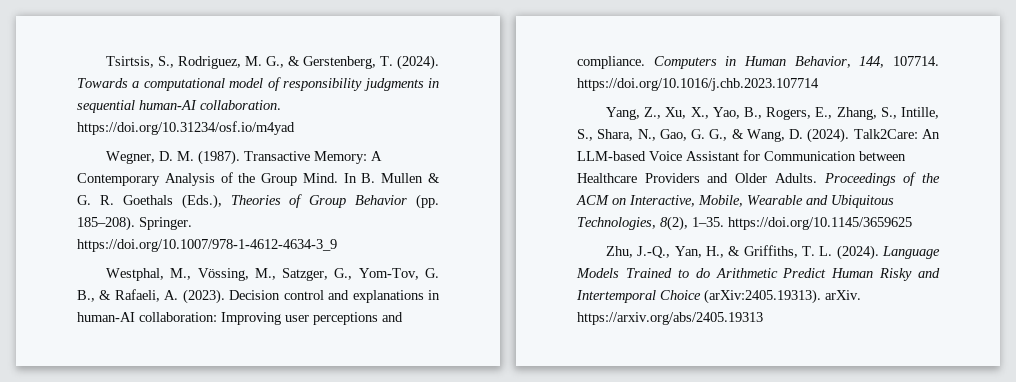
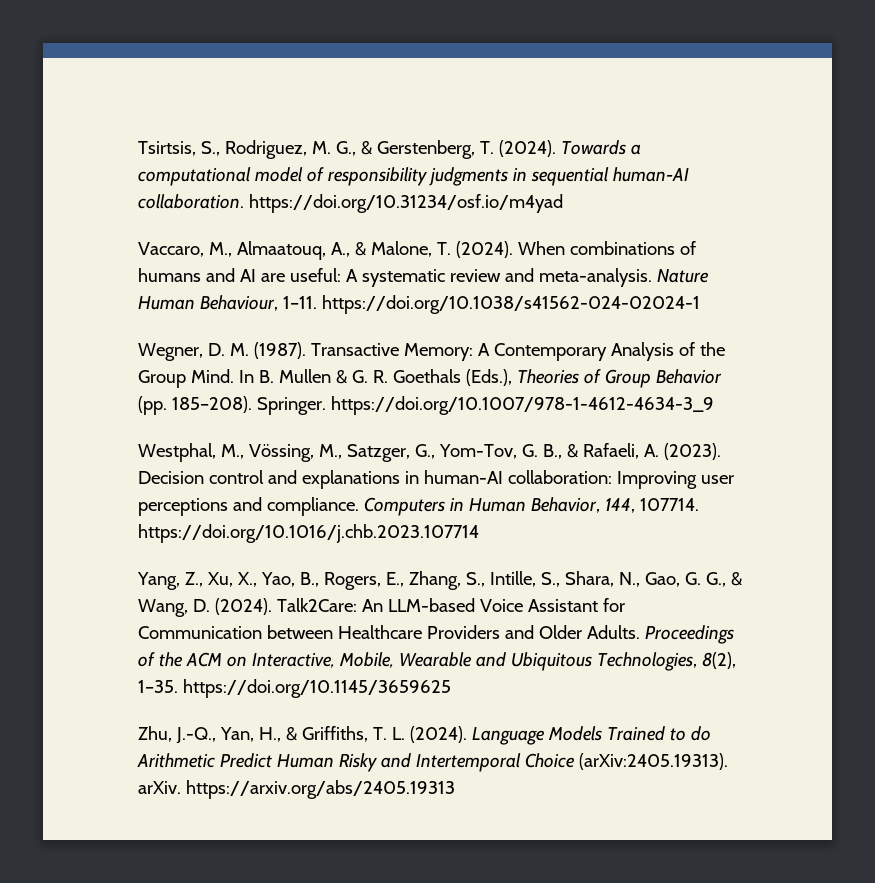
+ Vaccaro, M., Almaatouq, A., & Malone, T. (2024). When combinations of humans and AI are useful: A systematic review and meta-analysis. Nature Human Behaviour, 1–11. https://doi.org/10.1038/s41562-024-02024-1

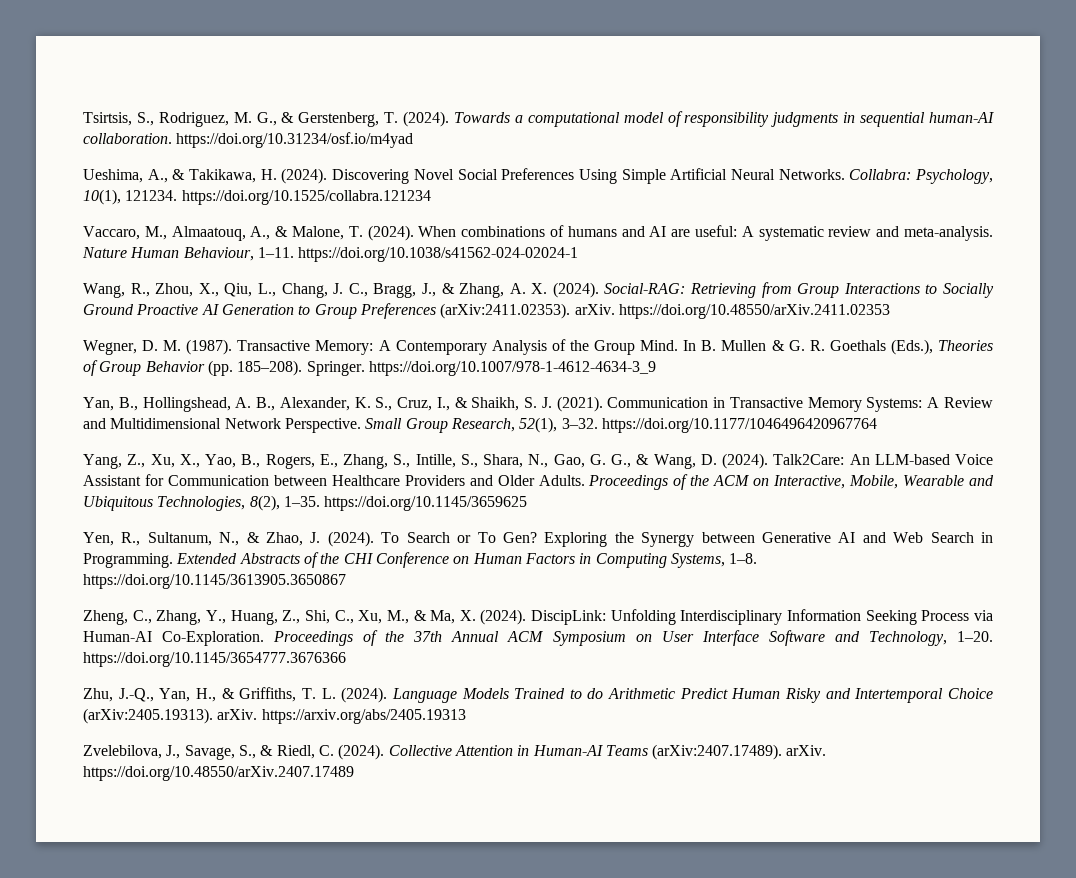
+ Ueshima, A., & Takikawa, H. (2024). Discovering Novel Social Preferences Using Simple Artificial Neural Networks. Collabra: Psychology, 10(1), 121234. https://doi.org/10.1525/collabra.121234
+ Wang, R., Zhou, X., Qiu, L., Chang, J. C., Bragg, J., & Zhang, A. X. (2024). Social-RAG: Retrieving from Group Interactions to Socially Ground Proactive AI Generation to Group Preferences (arXiv:2411.02353). arXiv. https://doi.org/10.48550/arXiv.2411.02353
- Westphal, M., Vössing, M., Satzger, G., Yom-Tov, G. B., & Rafaeli, A. (2023). Decision control and explanations in human-AI collaboration: Improving user perceptions and compliance. Computers in Human Behavior, 144, 107714. https://doi.org/10.1016/j.chb.2023.107714
+ Yan, B., Hollingshead, A. B., Alexander, K. S., Cruz, I., & Shaikh, S. J. (2021). Communication in Transactive Memory Systems: A Review and Multidimensional Network Perspective. Small Group Research, 52(1), 3–32. https://doi.org/10.1177/1046496420967764
+ Yen, R., Sultanum, N., & Zhao, J. (2024). To Search or To Gen? Exploring the Synergy between Generative AI and Web Search in Programming. Extended Abstracts of the CHI Conference on Human Factors in Computing Systems, 1–8. https://doi.org/10.1145/3613905.3650867
+ Zheng, C., Zhang, Y., Huang, Z., Shi, C., Xu, M., & Ma, X. (2024). DiscipLink: Unfolding Interdisciplinary Information Seeking Process via Human-AI Co-Exploration. Proceedings of the 37th Annual ACM Symposium on User Interface Software and Technology, 1–20. https://doi.org/10.1145/3654777.3676366
+ Zvelebilova, J., Savage, S., & Riedl, C. (2024). Collective Attention in Human-AI Teams (arXiv:2407.17489). arXiv. https://doi.org/10.48550/arXiv.2407.17489

